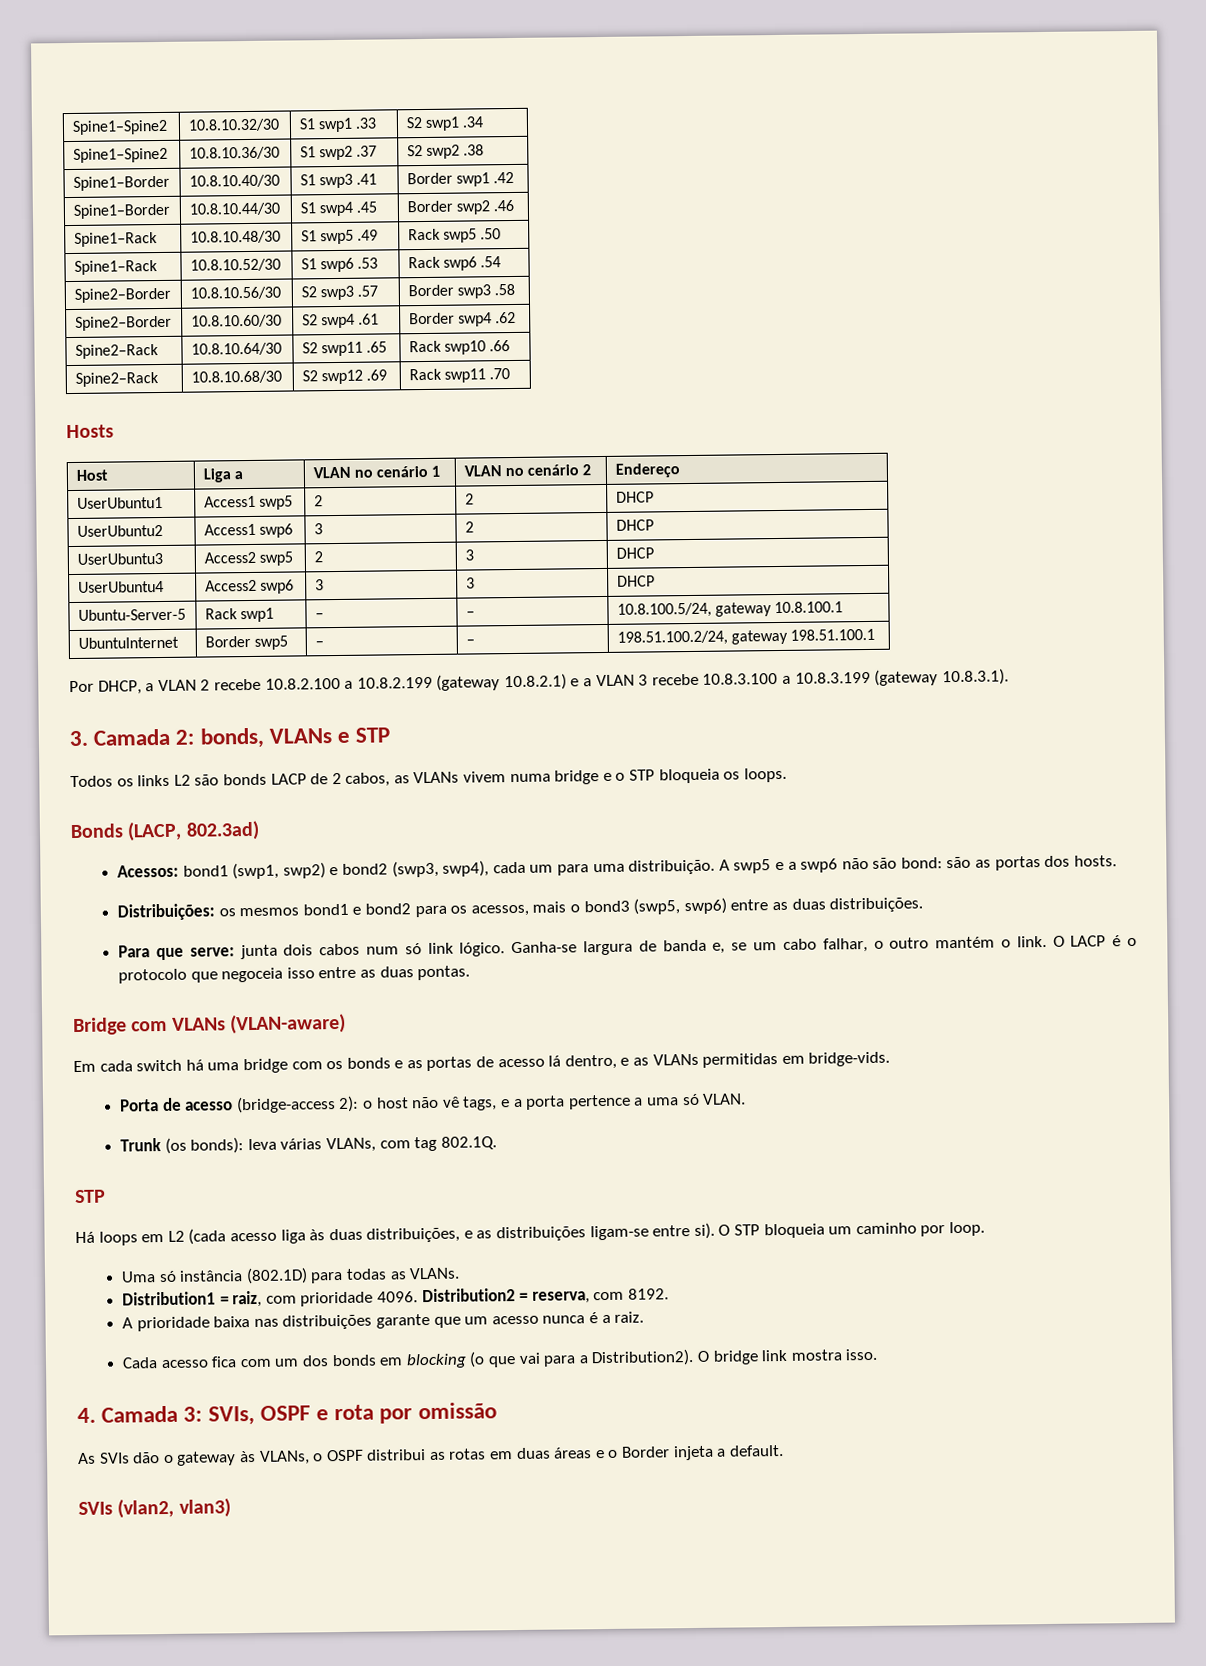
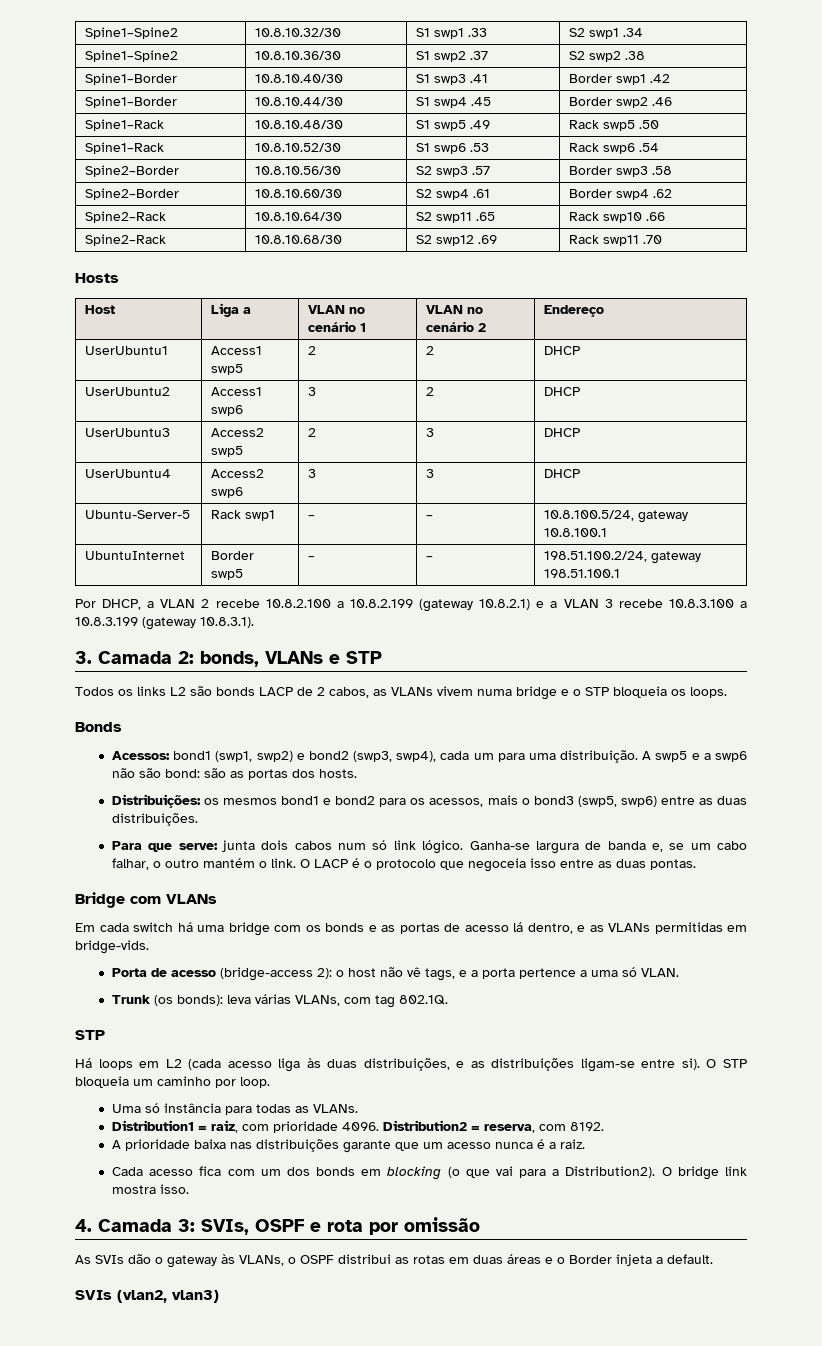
- Bonds (LACP, 802.3ad)
+ Bonds
- Bridge com VLANs (VLAN-aware)
+ Bridge com VLANs
- Uma só instância (802.1D) para todas as VLANs.
+ Uma só instância para todas as VLANs.

